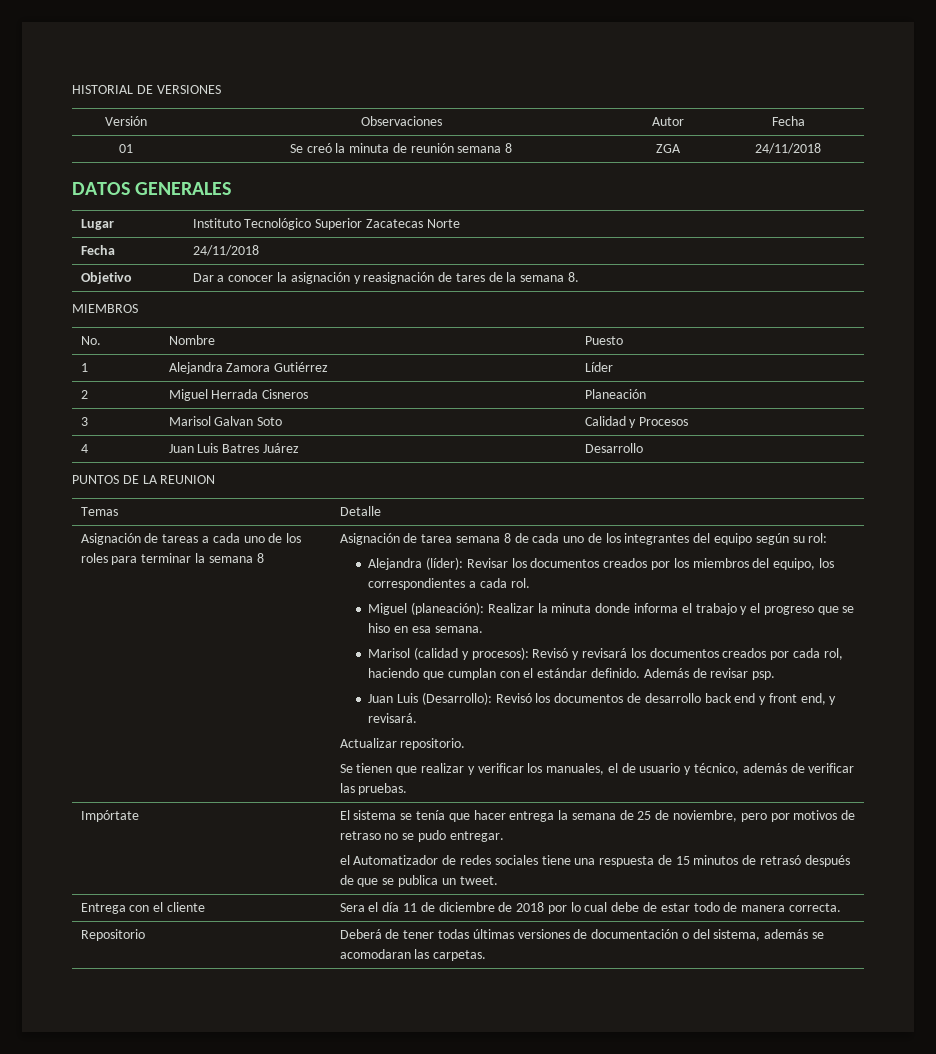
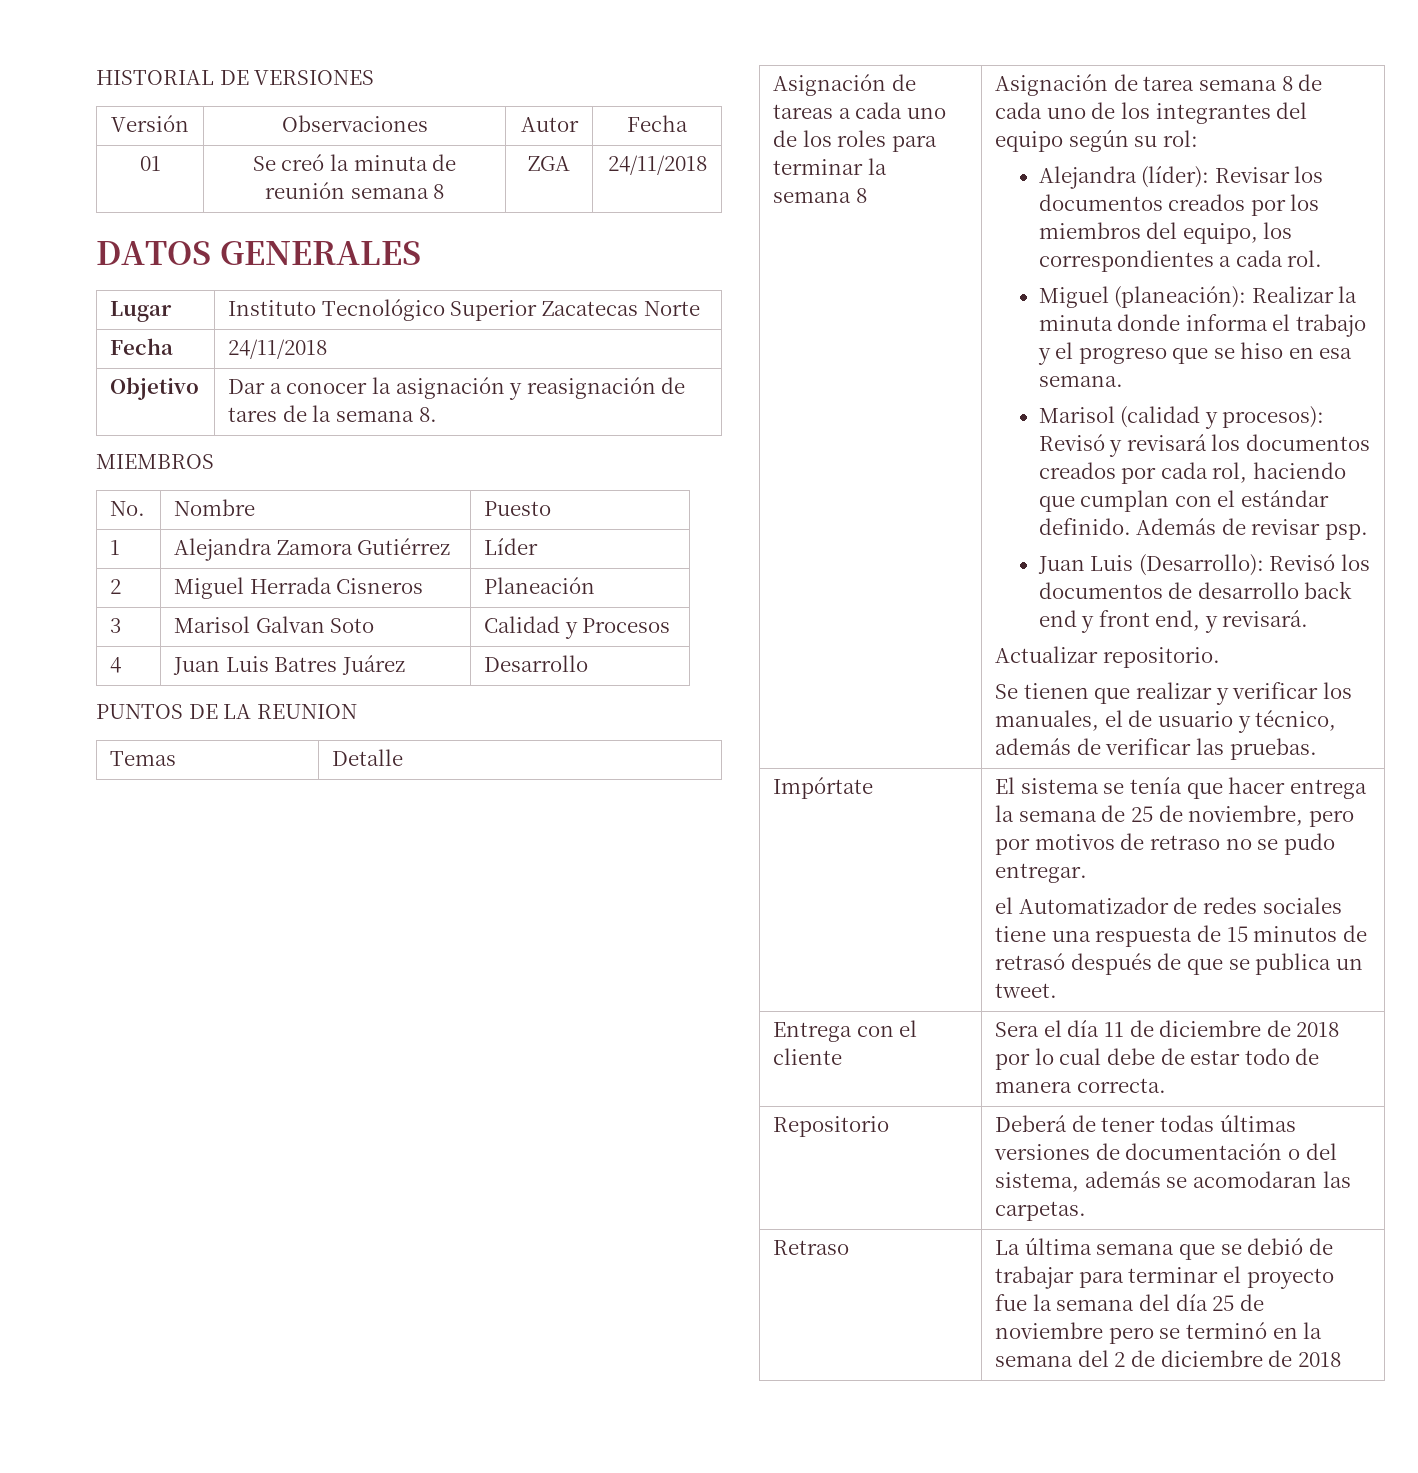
+ Retraso | La última semana que se debió de trabajar para terminar el proyecto fue la semana del día 25 de noviembre pero se terminó en la semana del 2 de diciembre de 2018

